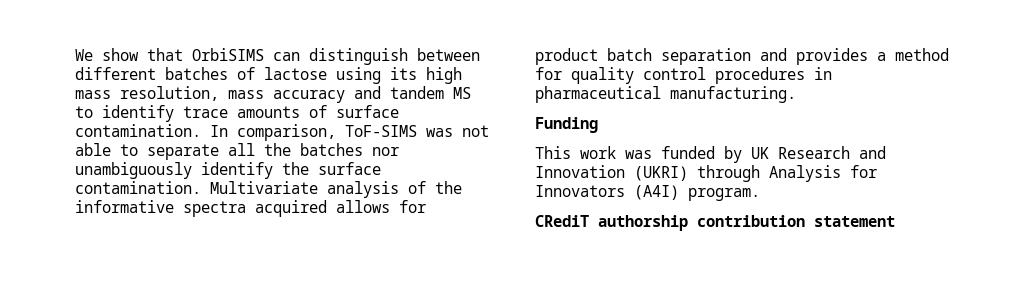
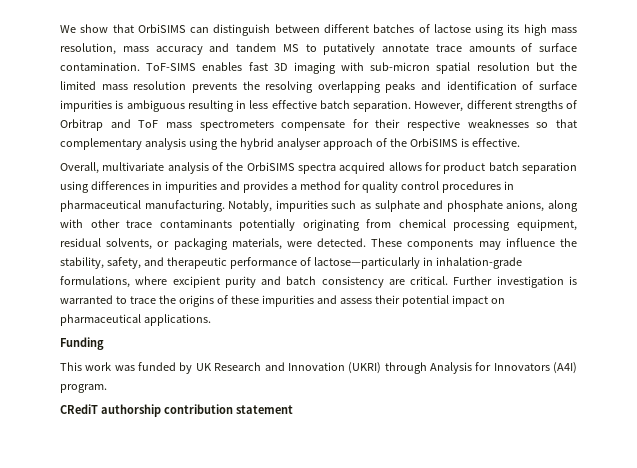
- We show that OrbiSIMS can distinguish between different batches of lactose using its high mass resolution, mass accuracy and tandem MS to identify trace amounts of surface contamination.
+ We show that OrbiSIMS can distinguish between different batches of lactose using its high mass resolution, mass accuracy and tandem MS to putatively annotate trace amounts of surface contamination.
- In comparison, ToF-SIMS was not able to separate all the batches nor unambiguously identify the surface contamination. Multivariate analysis of the informative spectra acquired allows for product batch separation and provides a method for quality control procedures in pharmaceutical manufacturing.
+ ToF-SIMS enables fast 3D imaging with sub-micron spatial resolution but the limited mass resolution prevents the resolving overlapping peaks and identification of surface impurities is ambiguous resulting in less effective batch separation. However, different strengths of Orbitrap and ToF mass spectrometers compensate for their respective weaknesses so that complementary analysis using the hybrid analyser approach of the OrbiSIMS is effective.
+ Overall, multivariate analysis of the OrbiSIMS spectra acquired allows for product batch separation using differences in impurities and provides a method for quality control procedures in pharmaceutical manufacturing. Notably, impurities such as sulphate and phosphate anions, along with other trace contaminants potentially originating from chemical processing equipment, residual solvents, or packaging materials, were detected. These components may influence the stability, safety, and therapeutic performance of lactose—particularly in inhalation-grade formulations, where excipient purity and batch consistency are critical. Further investigation is warranted to trace the origins of these impurities and assess their potential impact on pharmaceutical applications.

